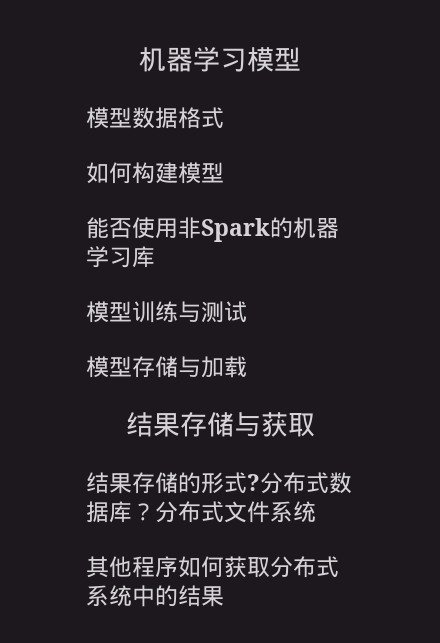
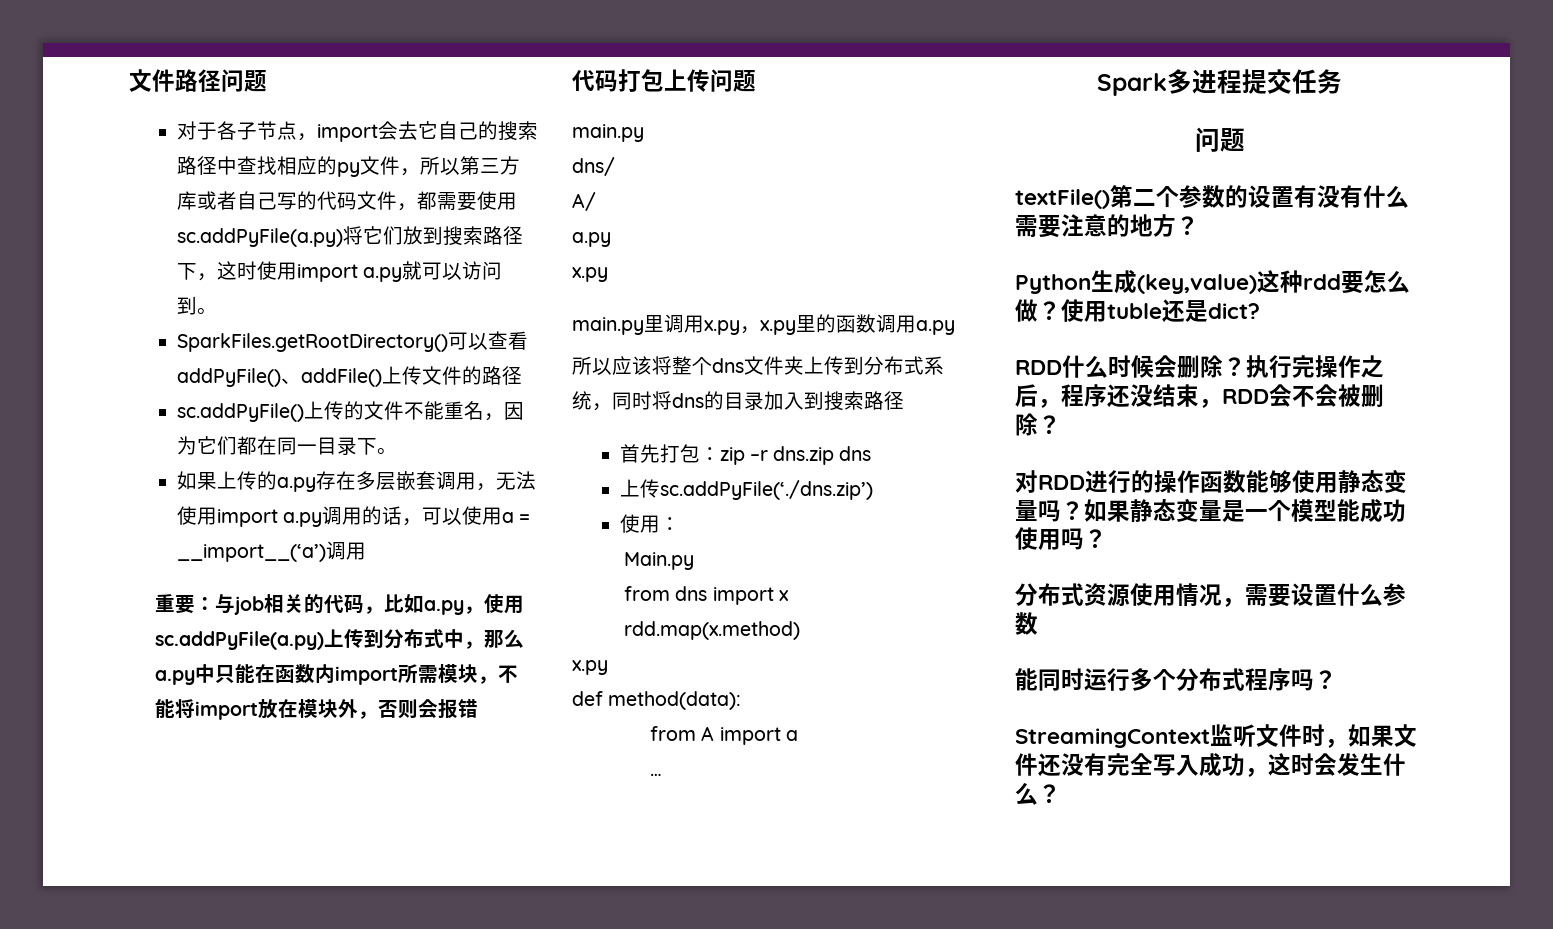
- 机器学习模型
- 模型数据格式
- 如何构建模型
- 能否使用非Spark的机器学习库
- 模型训练与测试
- 模型存储与加载
- 结果存储与获取
- 结果存储的形式?分布式数据库？分布式文件系统
- 其他程序如何获取分布式系统中的结果
+ 文件路径问题
+ 对于各子节点，import会去它自己的搜索路径中查找相应的py文件，所以第三方库或者自己写的代码文件，都需要使用sc.addPyFile(a.py)将它们放到搜索路径下，这时使用import a.py就可以访问到。
+ SparkFiles.getRootDirectory()可以查看addPyFile()、addFile()上传文件的路径
+ sc.addPyFile()上传的文件不能重名，因为它们都在同一目录下。
+ 如果上传的a.py存在多层嵌套调用，无法使用import a.py调用的话，可以使用a = __import__(‘a’)调用
+ 重要：与job相关的代码，比如a.py，使用sc.addPyFile(a.py)上传到分布式中，那么a.py中只能在函数内import所需模块，不能将import放在模块外，否则会报错
+ 代码打包上传问题
+ main.py
+ dns/
+ A/
+ a.py
+ x.py
+ main.py里调用x.py，x.py里的函数调用a.py
+ 所以应该将整个dns文件夹上传到分布式系统，同时将dns的目录加入到搜索路径
+ 首先打包：zip –r dns.zip dns
+ 上传sc.addPyFile(‘./dns.zip’)
+ 使用：
+ Main.py
+ from dns import x
+ rdd.map(x.method)
+ x.py
+ def method(data):
+ from A import a
+ …
+ Spark多进程提交任务
+ 问题
+ textFile()第二个参数的设置有没有什么需要注意的地方？
+ Python生成(key,value)这种rdd要怎么做？使用tuble还是dict?
+ RDD什么时候会删除？执行完操作之后，程序还没结束，RDD会不会被删除？
+ 对RDD进行的操作函数能够使用静态变量吗？如果静态变量是一个模型能成功使用吗？
+ 分布式资源使用情况，需要设置什么参数
+ 能同时运行多个分布式程序吗？
+ StreamingContext监听文件时，如果文件还没有完全写入成功，这时会发生什么？

